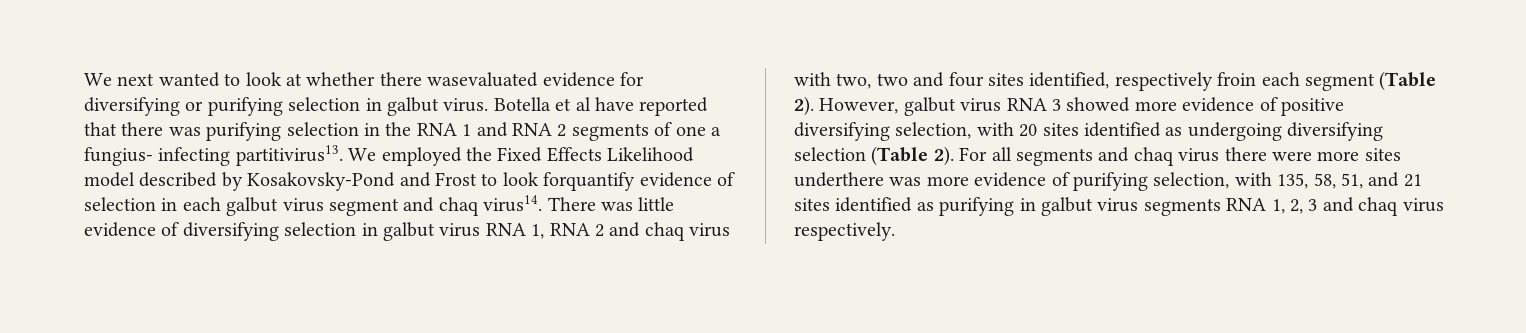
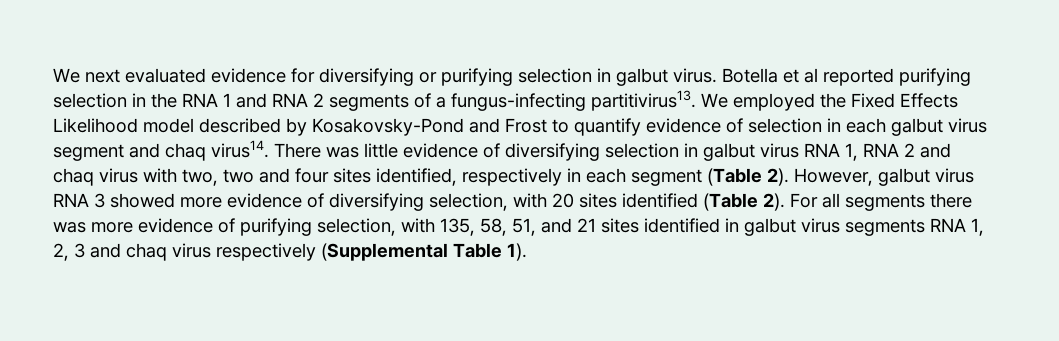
- We next wanted to look at whether there wasevaluated evidence for diversifying or purifying selection in galbut virus.
+ We next evaluated evidence for diversifying or purifying selection in galbut virus.
- Botella et al have reported that there was purifying selection in the RNA 1 and RNA 2 segments of one a fungius- infecting partitivirus13.
+ Botella et al reported purifying selection in the RNA 1 and RNA 2 segments of a fungus-infecting partitivirus13.
- We employed the Fixed Effects Likelihood model described by Kosakovsky-Pond and Frost to look forquantify evidence of selection in each galbut virus segment and chaq virus14.
+ We employed the Fixed Effects Likelihood model described by Kosakovsky-Pond and Frost to quantify evidence of selection in each galbut virus segment and chaq virus14.
- There was little evidence of diversifying selection in galbut virus RNA 1, RNA 2 and chaq virus with two, two and four sites identified, respectively froin each segment (Table 2).
+ There was little evidence of diversifying selection in galbut virus RNA 1, RNA 2 and chaq virus with two, two and four sites identified, respectively in each segment (Table 2).
- However, galbut virus RNA 3 showed more evidence of positive diversifying selection, with 20 sites identified as undergoing diversifying selection (Table 2).
+ However, galbut virus RNA 3 showed more evidence of diversifying selection, with 20 sites identified (Table 2).
- For all segments and chaq virus there were more sites underthere was more evidence of purifying selection, with 135, 58, 51, and 21 sites identified as purifying in galbut virus segments RNA 1, 2, 3 and chaq virus respectively.
+ For all segments there was more evidence of purifying selection, with 135, 58, 51, and 21 sites identified in galbut virus segments RNA 1, 2, 3 and chaq virus respectively (Supplemental Table 1).

